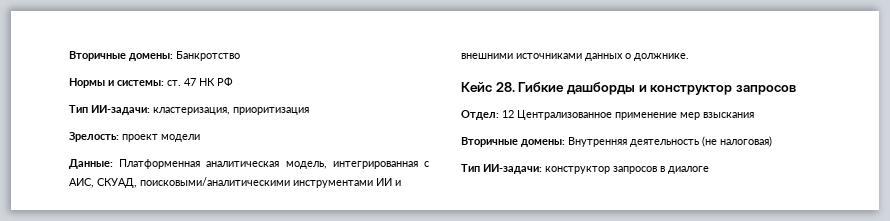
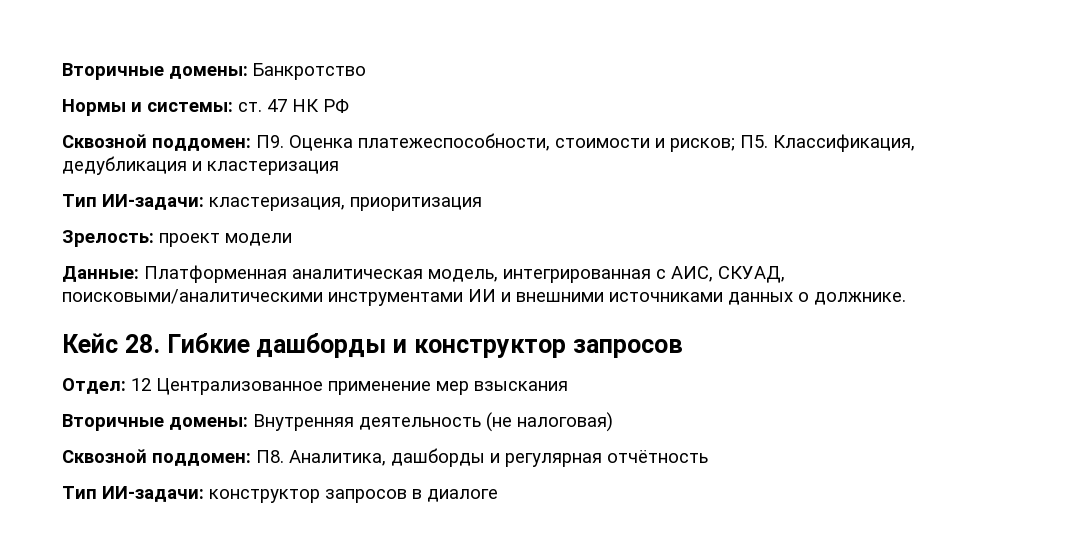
+ Сквозной поддомен: П9. Оценка платежеспособности, стоимости и рисков; П5. Классификация, дедубликация и кластеризация
+ Сквозной поддомен: П8. Аналитика, дашборды и регулярная отчётность

